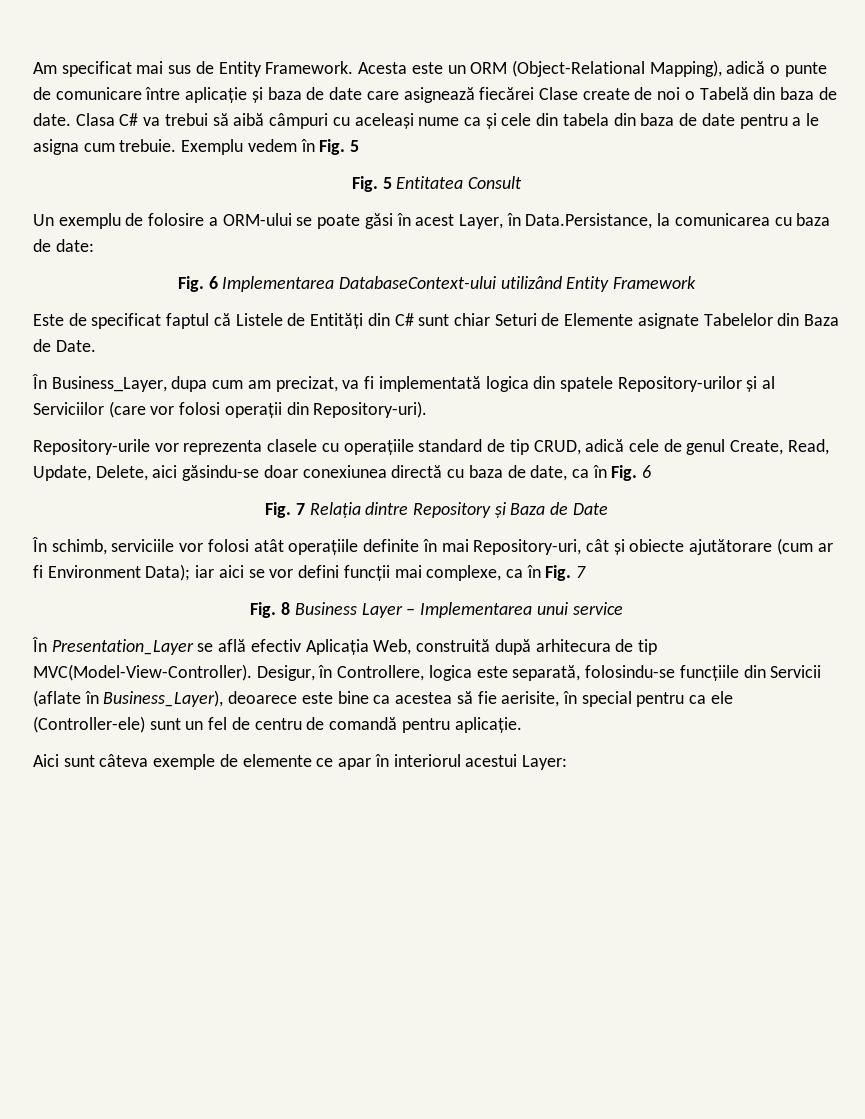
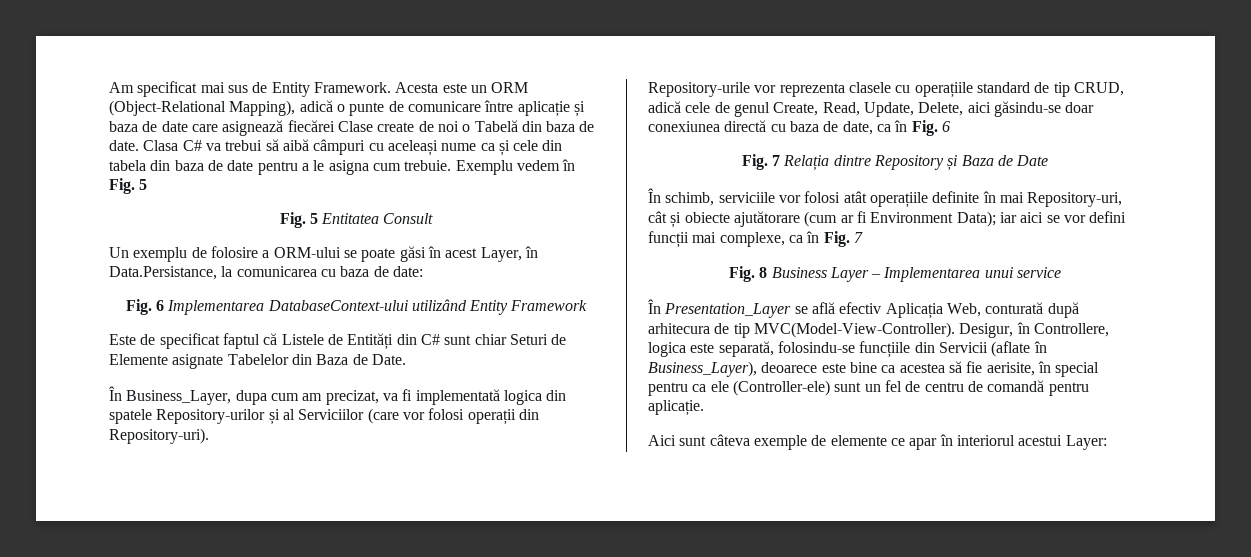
- În Presentation_Layer se află efectiv Aplicația Web, construită după arhitecura de tip MVC(Model-View-Controller).
+ În Presentation_Layer se află efectiv Aplicația Web, conturată după arhitecura de tip MVC(Model-View-Controller).

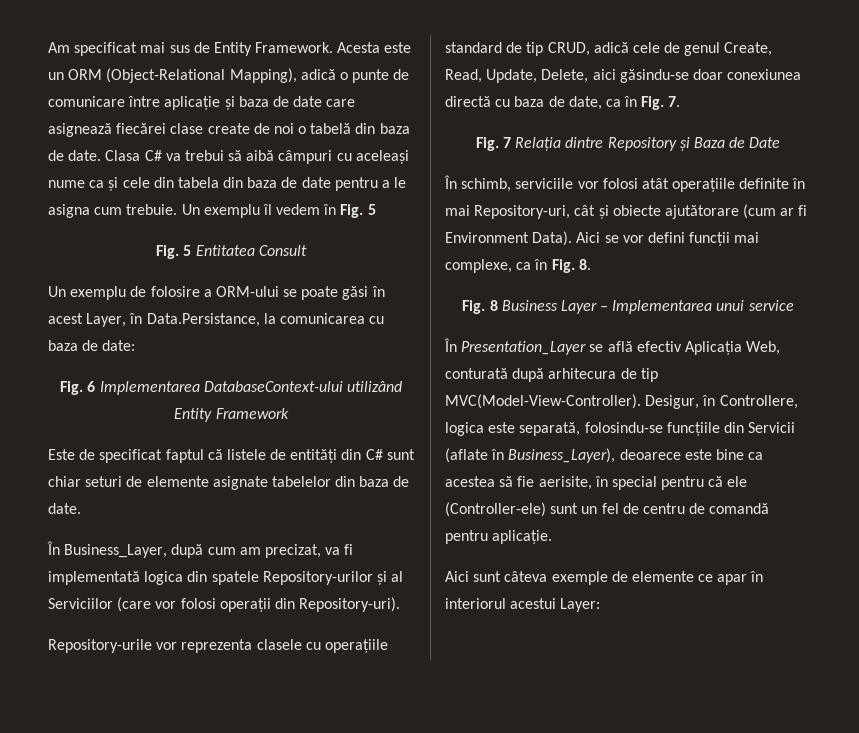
- Acesta este un ORM (Object-Relational Mapping), adică o punte de comunicare între aplicație și baza de date care asignează fiecărei Clase create de noi o Tabelă din baza de date.
+ Acesta este un ORM (Object-Relational Mapping), adică o punte de comunicare între aplicație și baza de date care asignează fiecărei clase create de noi o tabelă din baza de date.
- Exemplu vedem în Fig. 5
+ Un exemplu îl vedem în Fig. 5
- Este de specificat faptul că Listele de Entități din C# sunt chiar Seturi de Elemente asignate Tabelelor din Baza de Date.
+ Este de specificat faptul că listele de entități din C# sunt chiar seturi de elemente asignate tabelelor din baza de date.
- În Business_Layer, dupa cum am precizat, va fi implementată logica din spatele Repository-urilor și al Serviciilor (care vor folosi operații din Repository-uri).
+ În Business_Layer, după cum am precizat, va fi implementată logica din spatele Repository-urilor și al Serviciilor (care vor folosi operații din Repository-uri).
- Repository-urile vor reprezenta clasele cu operațiile standard de tip CRUD, adică cele de genul Create, Read, Update, Delete, aici găsindu-se doar conexiunea directă cu baza de date, ca în Fig. 6
+ Repository-urile vor reprezenta clasele cu operațiile standard de tip CRUD, adică cele de genul Create, Read, Update, Delete, aici găsindu-se doar conexiunea directă cu baza de date, ca în Fig. 7.
- În schimb, serviciile vor folosi atât operațiile definite în mai Repository-uri, cât și obiecte ajutătorare (cum ar fi Environment Data); iar aici se vor defini funcții mai complexe, ca în Fig. 7
+ În schimb, serviciile vor folosi atât operațiile definite în mai Repository-uri, cât și obiecte ajutătorare (cum ar fi Environment Data). Aici se vor defini funcții mai complexe, ca în Fig. 8.
- Desigur, în Controllere, logica este separată, folosindu-se funcțiile din Servicii (aflate în Business_Layer), deoarece este bine ca acestea să fie aerisite, în special pentru ca ele (Controller-ele) sunt un fel de centru de comandă pentru aplicație.
+ Desigur, în Controllere, logica este separată, folosindu-se funcțiile din Servicii (aflate în Business_Layer), deoarece este bine ca acestea să fie aerisite, în special pentru că ele (Controller-ele) sunt un fel de centru de comandă pentru aplicație.

